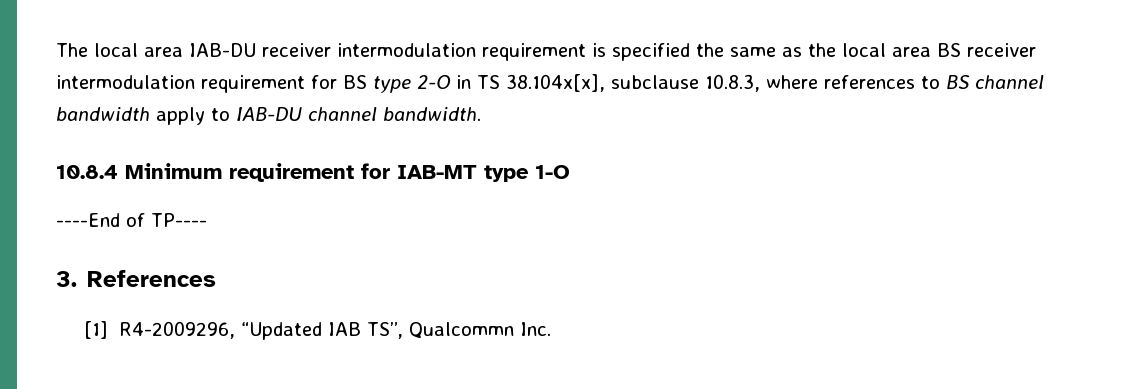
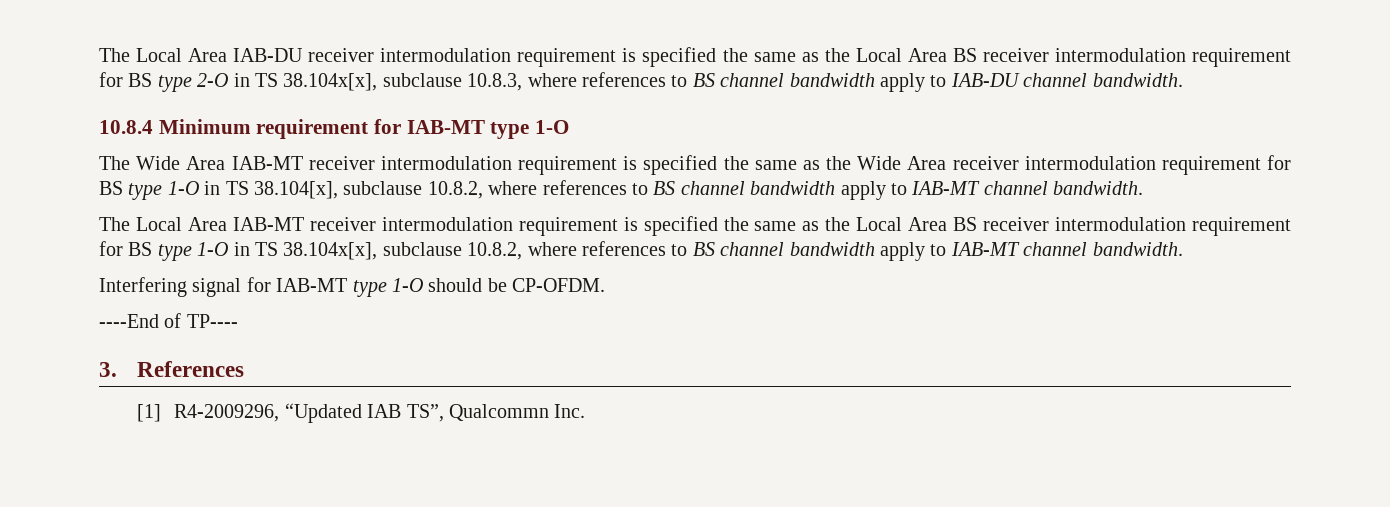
- The local area IAB-DU receiver intermodulation requirement is specified the same as the local area BS receiver intermodulation requirement for BS type 2-O in TS 38.104x[x], subclause 10.8.3, where references to BS channel bandwidth apply to IAB-DU channel bandwidth.
+ The Local Area IAB-DU receiver intermodulation requirement is specified the same as the Local Area BS receiver intermodulation requirement for BS type 2-O in TS 38.104x[x], subclause 10.8.3, where references to BS channel bandwidth apply to IAB-DU channel bandwidth.
+ The Wide Area IAB-MT receiver intermodulation requirement is specified the same as the Wide Area receiver intermodulation requirement for BS type 1-O in TS 38.104[x], subclause 10.8.2, where references to BS channel bandwidth apply to IAB-MT channel bandwidth.
+ The Local Area IAB-MT receiver intermodulation requirement is specified the same as the Local Area BS receiver intermodulation requirement for BS type 1-O in TS 38.104x[x], subclause 10.8.2, where references to BS channel bandwidth apply to IAB-MT channel bandwidth.
+ Interfering signal for IAB-MT type 1-O should be CP-OFDM.

